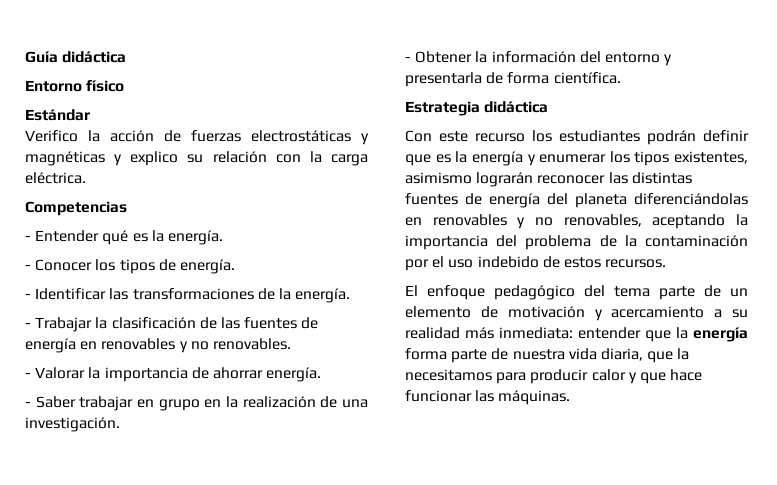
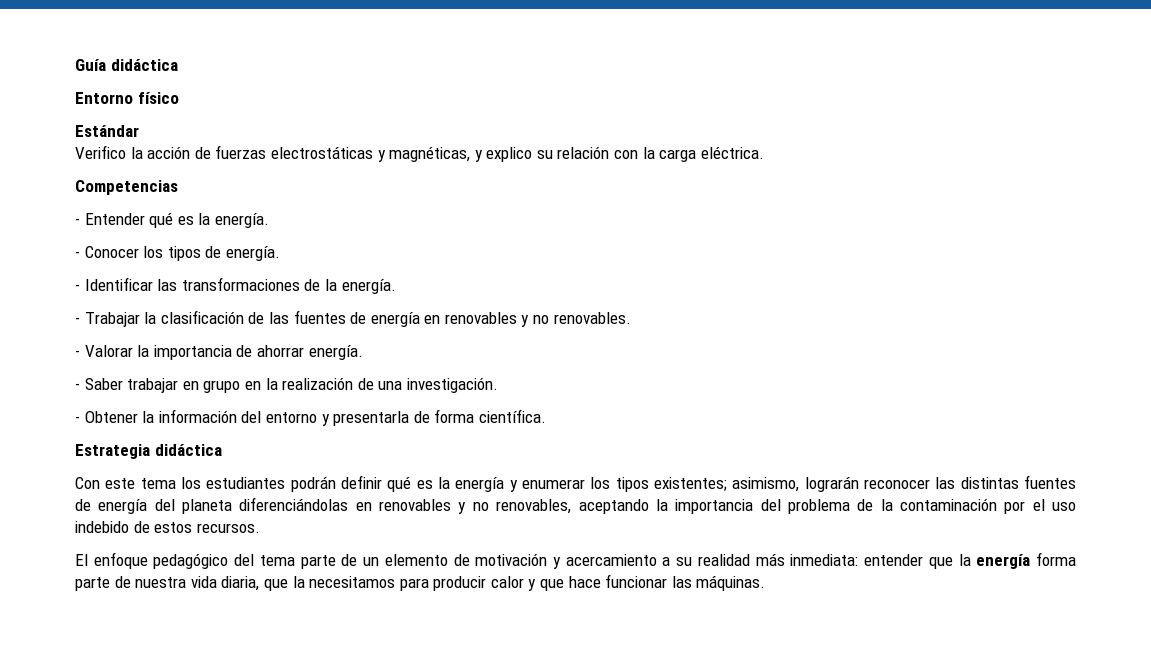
- Verifico la acción de fuerzas electrostáticas y magnéticas y explico su relación con la carga eléctrica.
+ Verifico la acción de fuerzas electrostáticas y magnéticas, y explico su relación con la carga eléctrica.
- Con este recurso los estudiantes podrán definir que es la energía y enumerar los tipos existentes, asimismo lograrán reconocer las distintas fuentes de energía del planeta diferenciándolas en renovables y no renovables, aceptando la importancia del problema de la contaminación por el uso indebido de estos recursos.
+ Con este tema los estudiantes podrán definir qué es la energía y enumerar los tipos existentes; asimismo, lograrán reconocer las distintas fuentes de energía del planeta diferenciándolas en renovables y no renovables, aceptando la importancia del problema de la contaminación por el uso indebido de estos recursos.

